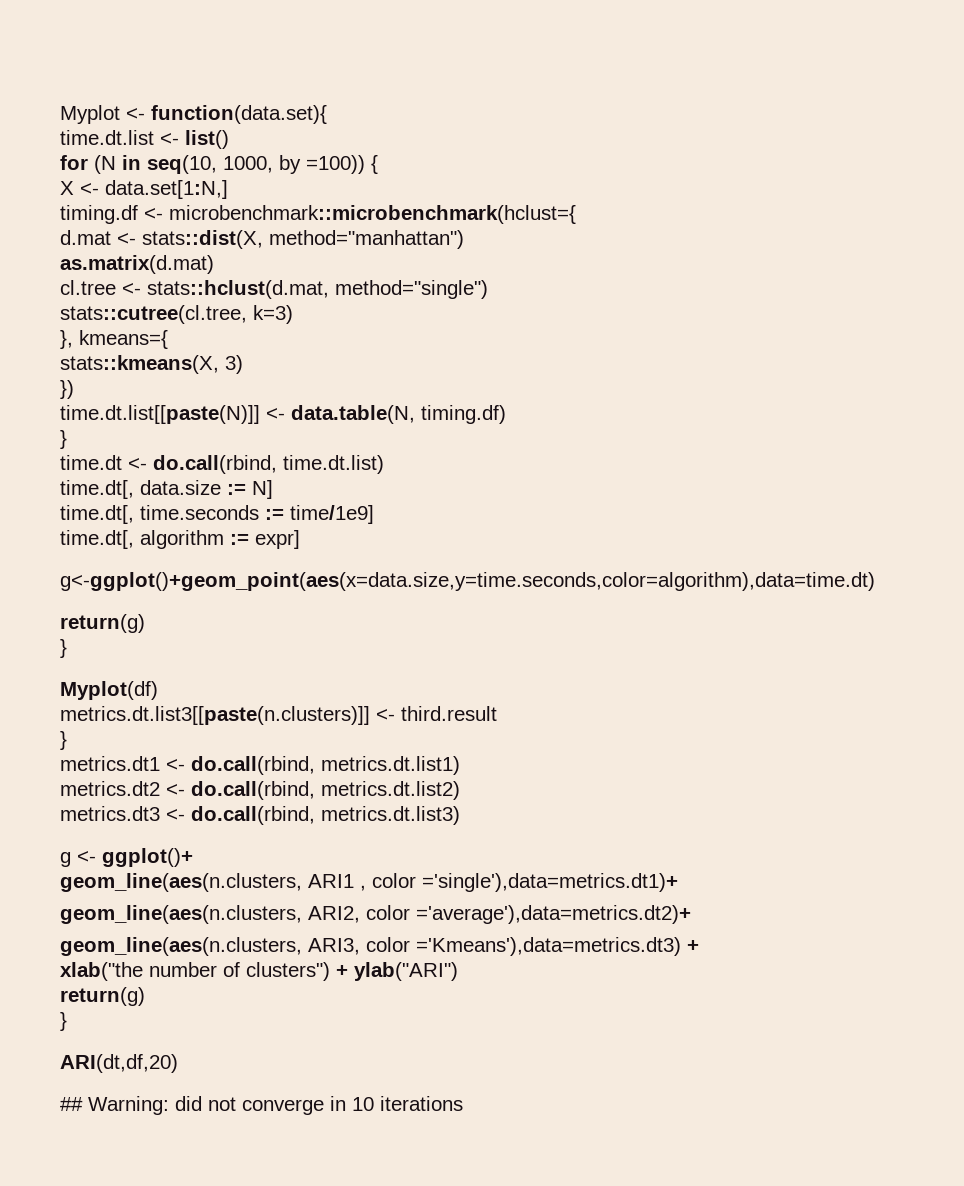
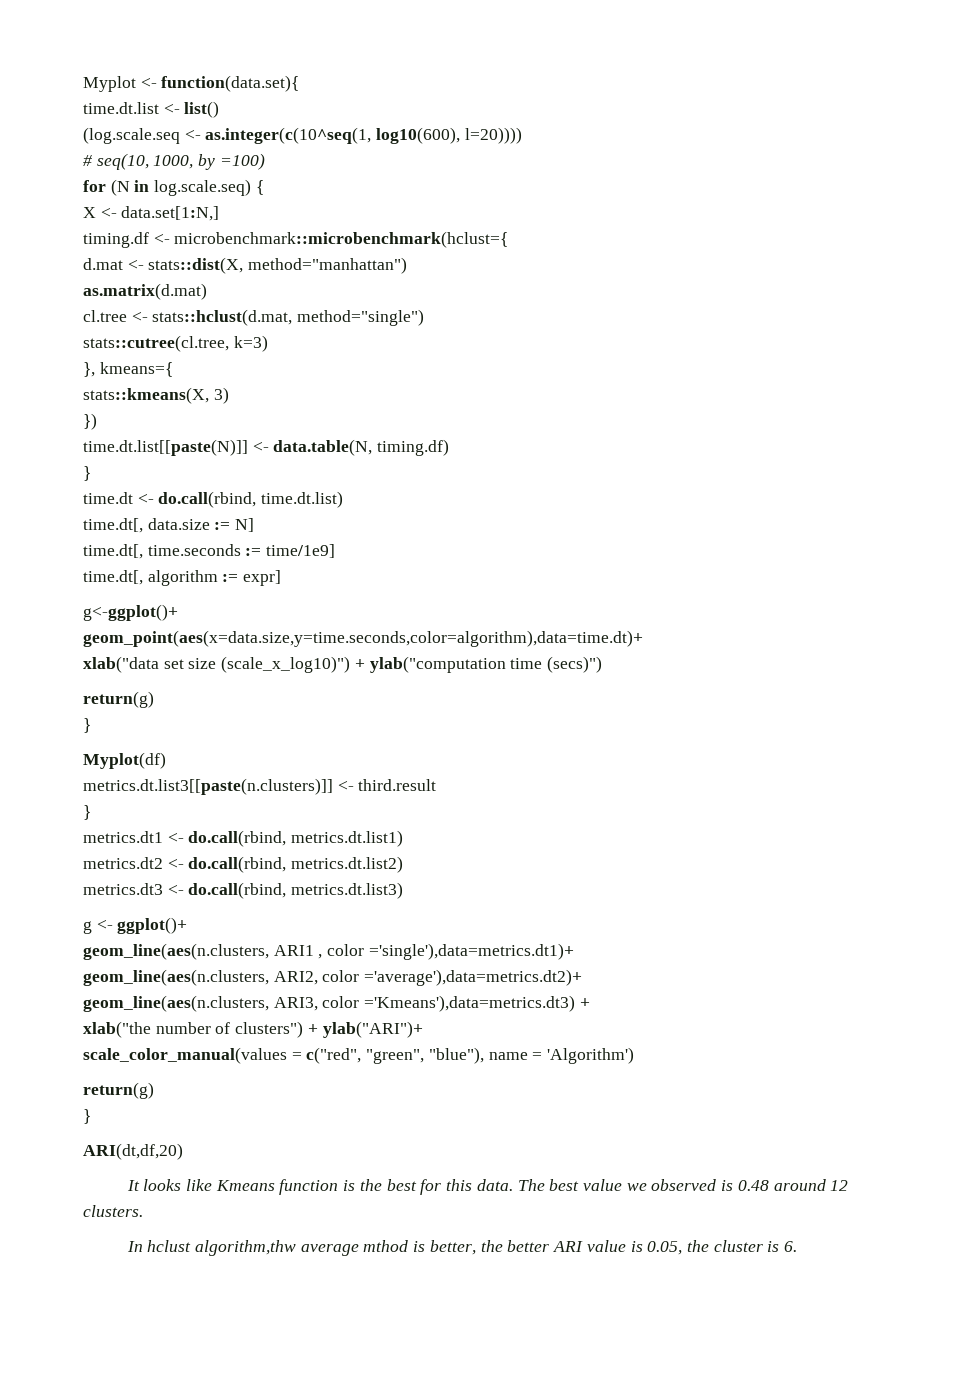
+ (log.scale.seq <- as.integer(c(10^seq(1, log10(600), l=20))))
+ # seq(10, 1000, by =100)
- for (N in seq(10, 1000, by =100)) {
+ for (N in log.scale.seq) {
- g<-ggplot()+geom_point(aes(x=data.size,y=time.seconds,color=algorithm),data=time.dt)
+ g<-ggplot()+
+ geom_point(aes(x=data.size,y=time.seconds,color=algorithm),data=time.dt)+
+ xlab("data set size (scale_x_log10)") + ylab("computation time (secs)")
- xlab("the number of clusters") + ylab("ARI")
+ xlab("the number of clusters") + ylab("ARI")+
+ scale_color_manual(values = c("red", "green", "blue"), name = 'Algorithm')
  return(g)
  }
  ARI(dt,df,20)
- ## Warning: did not converge in 10 iterations
+ It looks like Kmeans function is the best for this data. The best value we observed is 0.48 around 12 clusters.
+ In hclust algorithm,thw average mthod is better, the better ARI value is 0.05, the cluster is 6.

